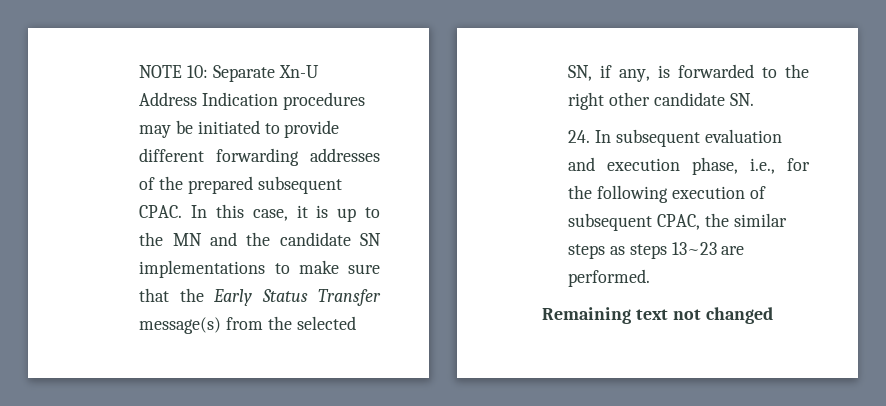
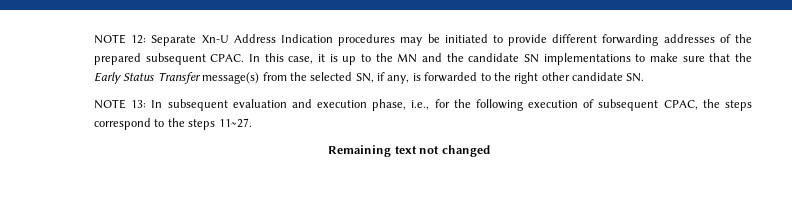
- NOTE 10: Separate Xn-U Address Indication procedures may be initiated to provide different forwarding addresses of the prepared subsequent CPAC.
+ NOTE 12: Separate Xn-U Address Indication procedures may be initiated to provide different forwarding addresses of the prepared subsequent CPAC.
- 24. In subsequent evaluation and execution phase, i.e., for the following execution of subsequent CPAC, the similar steps as steps 13~23 are performed.
+ NOTE 13: In subsequent evaluation and execution phase, i.e., for the following execution of subsequent CPAC, the steps correspond to the steps 11~27.

